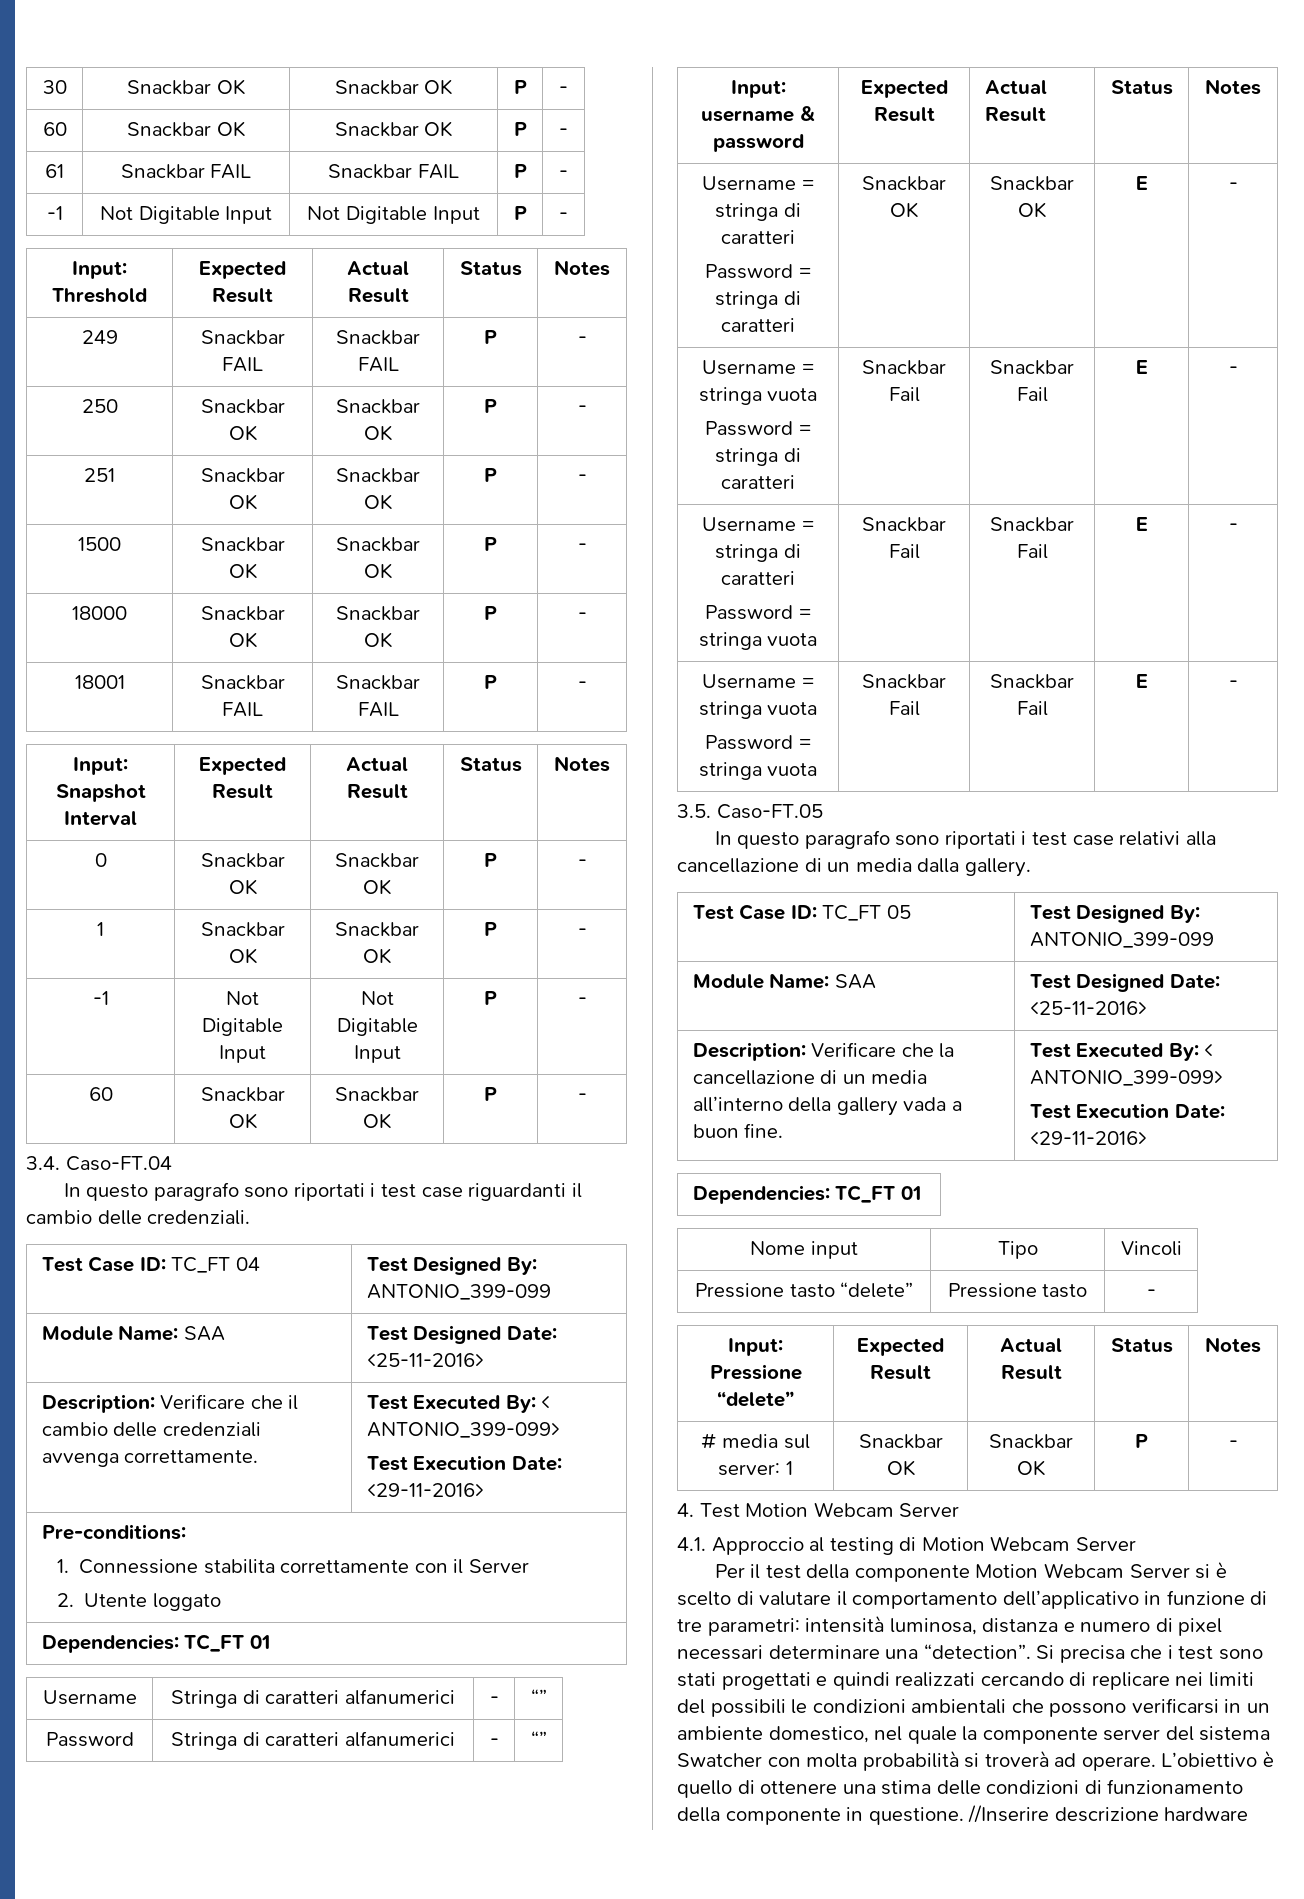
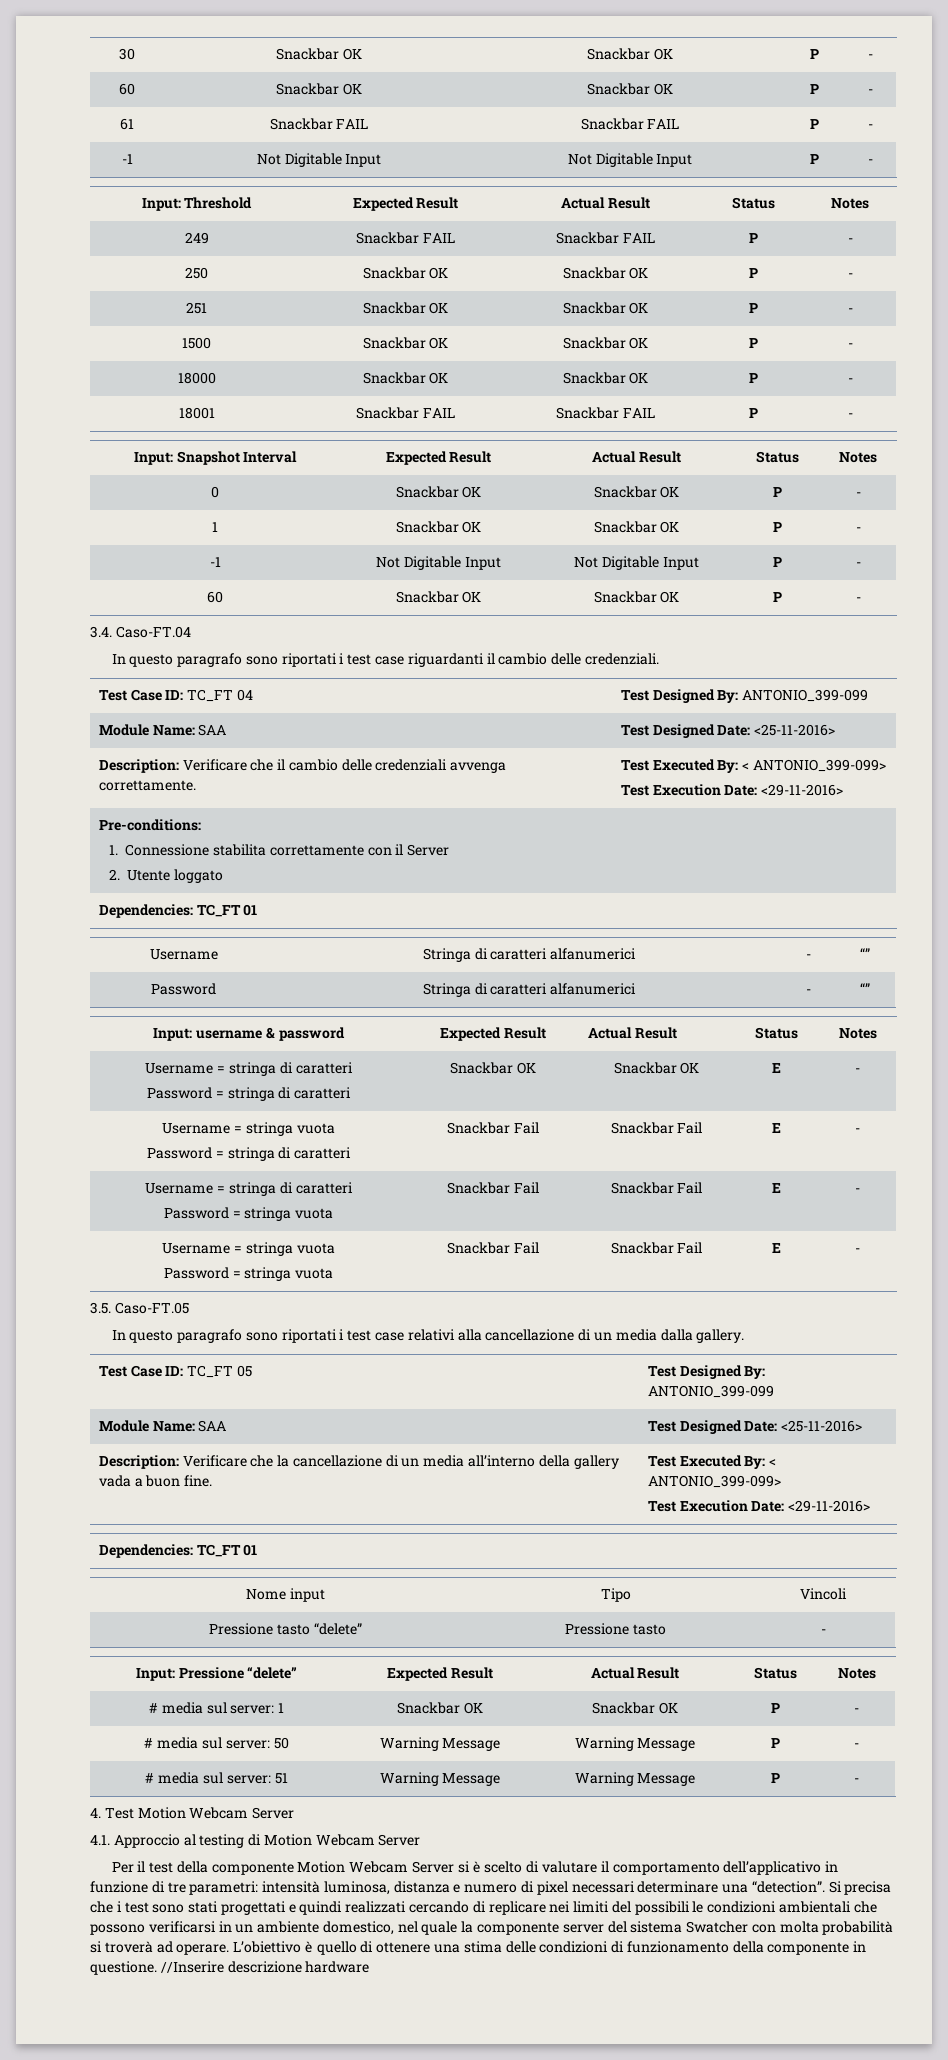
+ # media sul server: 50 | Warning Message | Warning Message | P | -
+ # media sul server: 51 | Warning Message | Warning Message | P | -

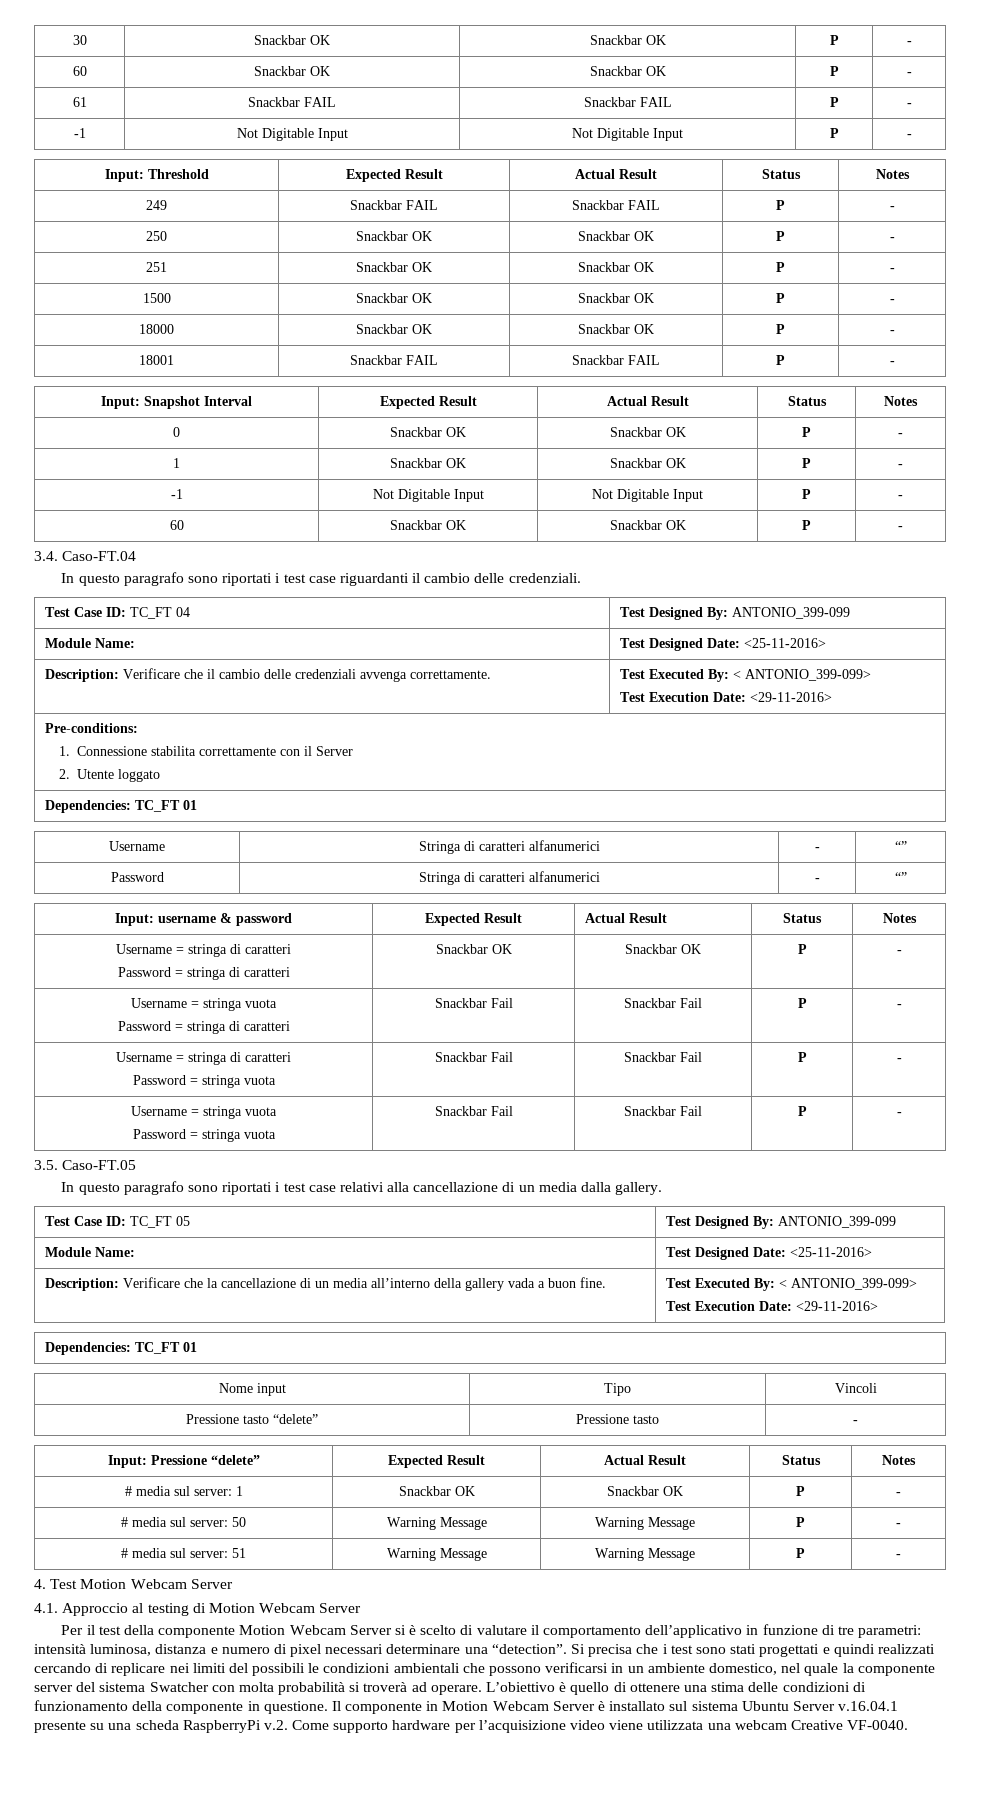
  Test Case ID: TC_FT 04 | Test Designed By: ANTONIO_399-099
- Module Name: SAA | Test Designed Date: <25-11-2016>
+ Module Name: | Test Designed Date: <25-11-2016>
  Input: username & password | Expected Result | Actual Result | Status | Notes
  Username = stringa di caratteri
- Password = stringa di caratteri | Snackbar OK | Snackbar OK | E | -
+ Password = stringa di caratteri | Snackbar OK | Snackbar OK | P | -
  Username = stringa vuota
- Password = stringa di caratteri | Snackbar Fail | Snackbar Fail | E | -
+ Password = stringa di caratteri | Snackbar Fail | Snackbar Fail | P | -
  Username = stringa di caratteri
- Password = stringa vuota | Snackbar Fail | Snackbar Fail | E | -
+ Password = stringa vuota | Snackbar Fail | Snackbar Fail | P | -
  Username = stringa vuota
- Password = stringa vuota | Snackbar Fail | Snackbar Fail | E | -
+ Password = stringa vuota | Snackbar Fail | Snackbar Fail | P | -
  Test Case ID: TC_FT 05 | Test Designed By: ANTONIO_399-099
- Module Name: SAA | Test Designed Date: <25-11-2016>
+ Module Name: | Test Designed Date: <25-11-2016>
- //Inserire descrizione hardware
+ Il componente in Motion Webcam Server è installato sul sistema Ubuntu Server v.16.04.1 presente su una scheda RaspberryPi v.2. Come supporto hardware per l’acquisizione video viene utilizzata una webcam Creative VF-0040.

